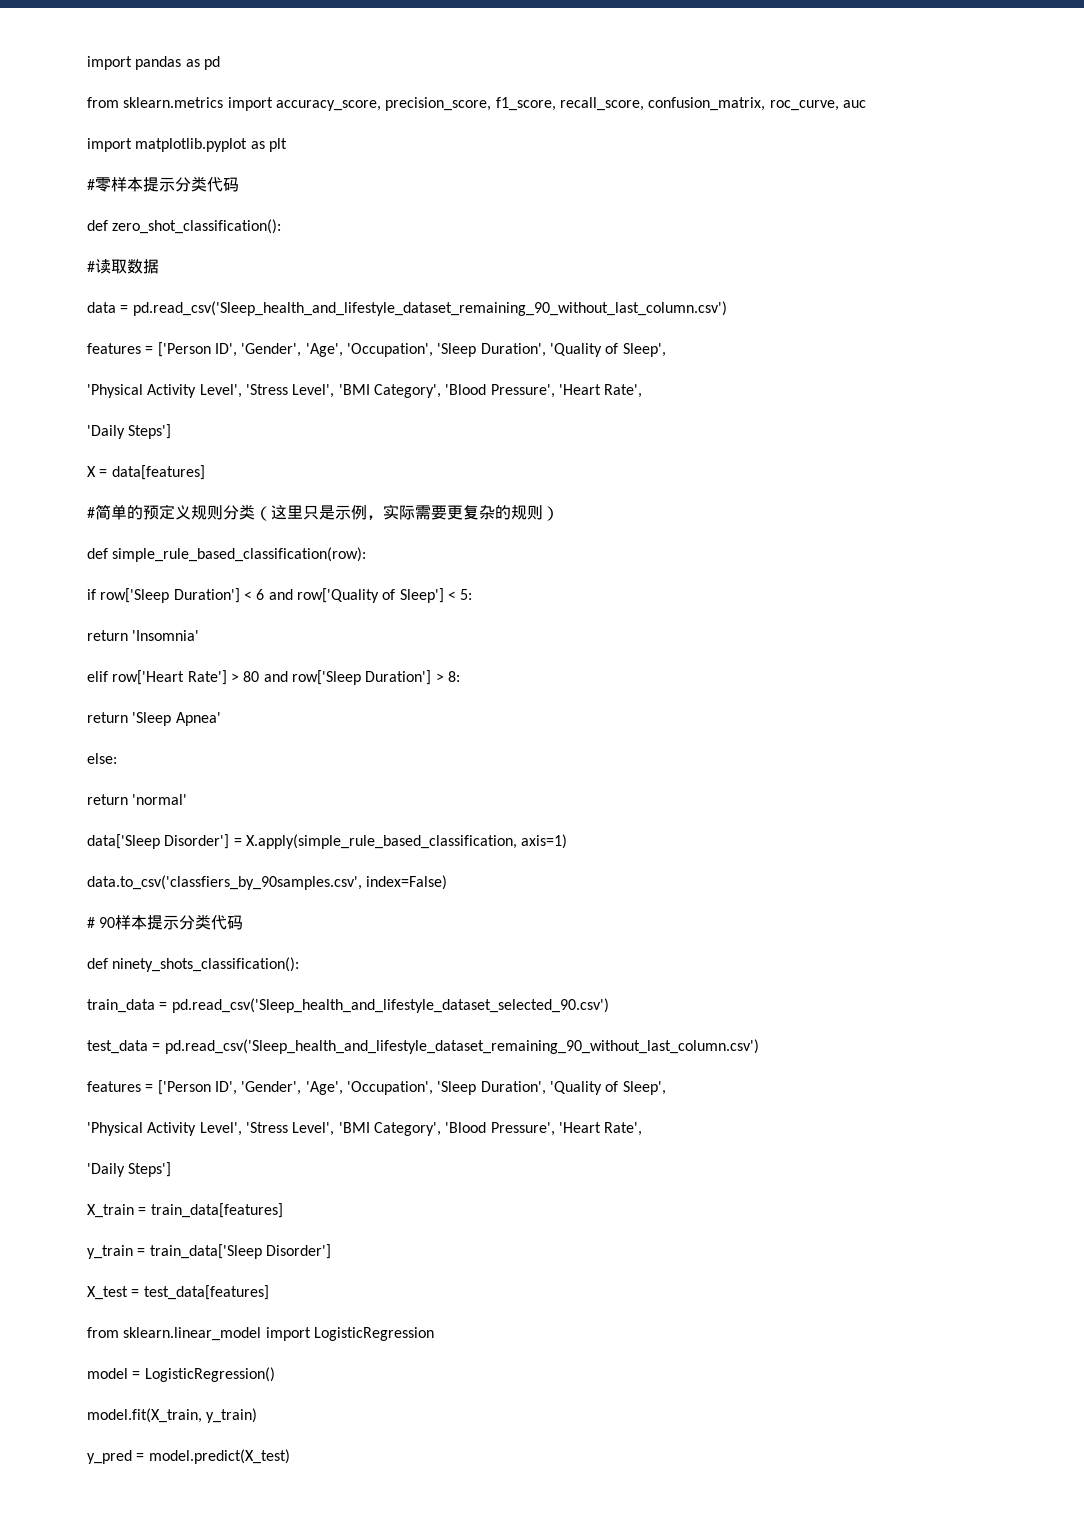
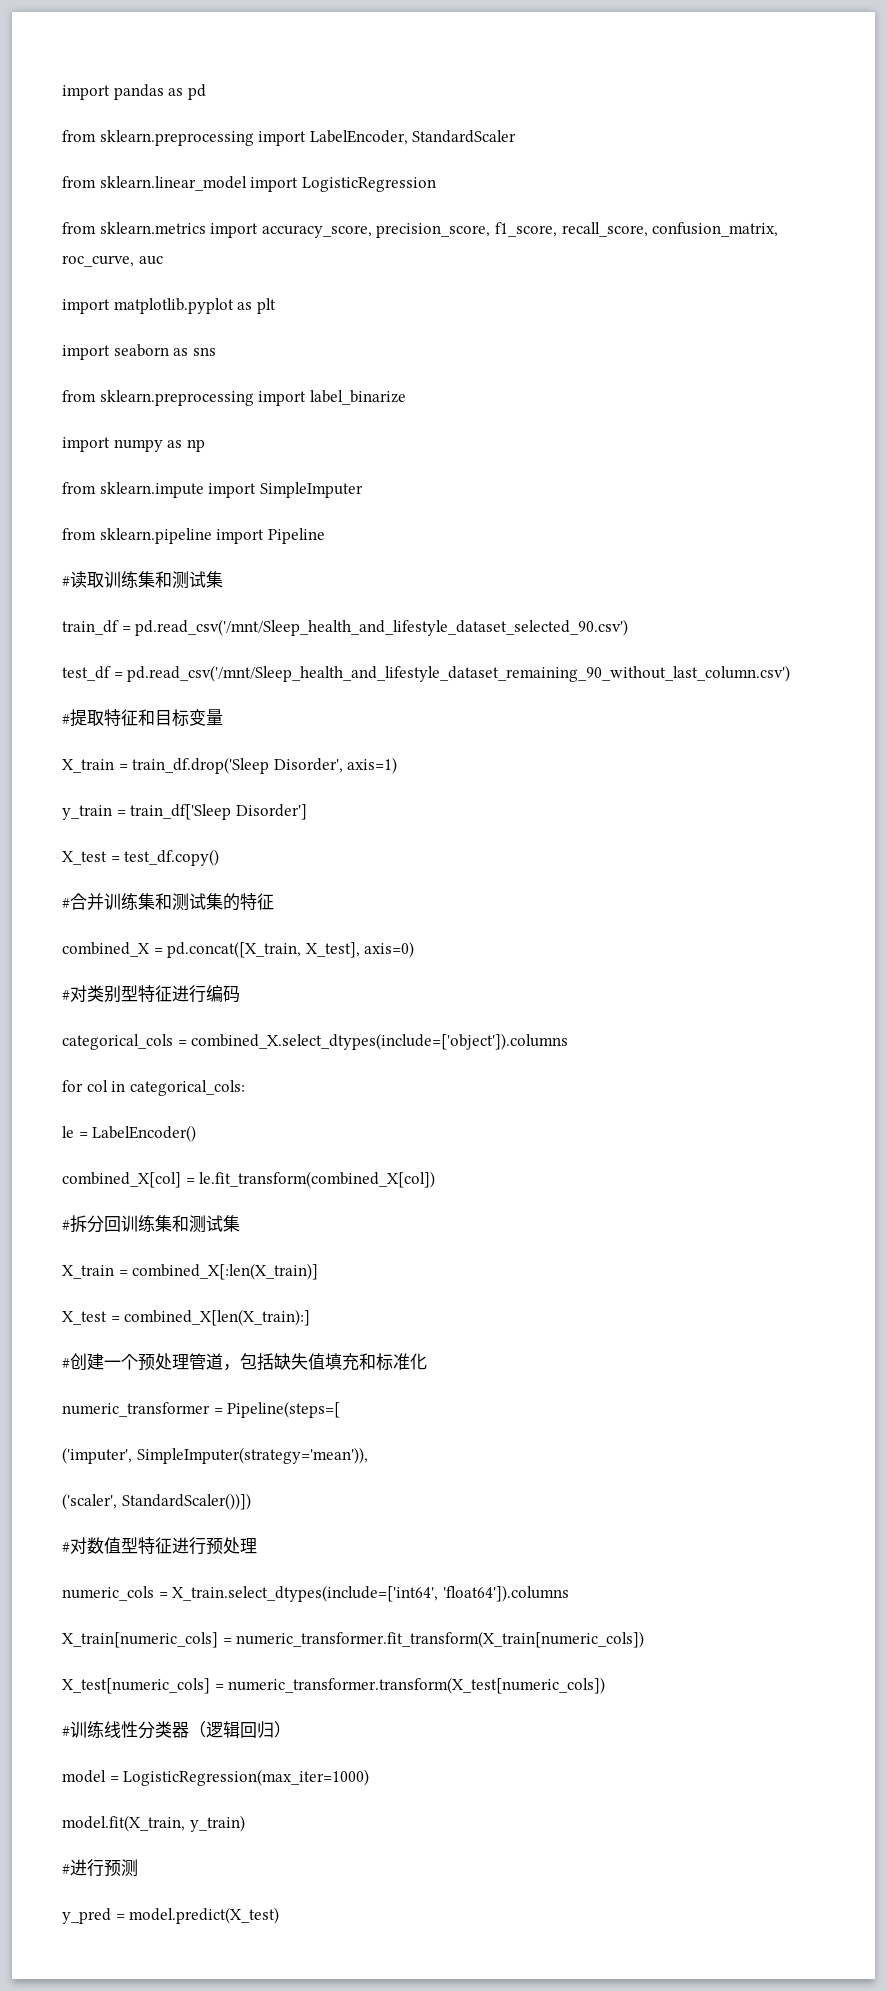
+ from sklearn.preprocessing import LabelEncoder, StandardScaler
+ from sklearn.linear_model import LogisticRegression
- #零样本提示分类代码
- def zero_shot_classification():
- #读取数据
- data = pd.read_csv('Sleep_health_and_lifestyle_dataset_remaining_90_without_last_column.csv')
- features = ['Person ID', 'Gender', 'Age', 'Occupation', 'Sleep Duration', 'Quality of Sleep',
- 'Physical Activity Level', 'Stress Level', 'BMI Category', 'Blood Pressure', 'Heart Rate',
- 'Daily Steps']
- X = data[features]
- #简单的预定义规则分类（这里只是示例，实际需要更复杂的规则）
- def simple_rule_based_classification(row):
- if row['Sleep Duration'] < 6 and row['Quality of Sleep'] < 5:
- return 'Insomnia'
- elif row['Heart Rate'] > 80 and row['Sleep Duration'] > 8:
- return 'Sleep Apnea'
- else:
- return 'normal'
- data['Sleep Disorder'] = X.apply(simple_rule_based_classification, axis=1)
- data.to_csv('classfiers_by_90samples.csv', index=False)
- # 90样本提示分类代码
- def ninety_shots_classification():
- train_data = pd.read_csv('Sleep_health_and_lifestyle_dataset_selected_90.csv')
- test_data = pd.read_csv('Sleep_health_and_lifestyle_dataset_remaining_90_without_last_column.csv')
- features = ['Person ID', 'Gender', 'Age', 'Occupation', 'Sleep Duration', 'Quality of Sleep',
- 'Physical Activity Level', 'Stress Level', 'BMI Category', 'Blood Pressure', 'Heart Rate',
- 'Daily Steps']
- X_train = train_data[features]
+ import seaborn as sns
+ from sklearn.preprocessing import label_binarize
+ import numpy as np
+ from sklearn.impute import SimpleImputer
+ from sklearn.pipeline import Pipeline
+ #读取训练集和测试集
+ train_df = pd.read_csv('/mnt/Sleep_health_and_lifestyle_dataset_selected_90.csv')
+ test_df = pd.read_csv('/mnt/Sleep_health_and_lifestyle_dataset_remaining_90_without_last_column.csv')
+ #提取特征和目标变量
+ X_train = train_df.drop('Sleep Disorder', axis=1)
- y_train = train_data['Sleep Disorder']
+ y_train = train_df['Sleep Disorder']
- X_test = test_data[features]
- from sklearn.linear_model import LogisticRegression
+ X_test = test_df.copy()
+ #合并训练集和测试集的特征
+ combined_X = pd.concat([X_train, X_test], axis=0)
+ #对类别型特征进行编码
+ categorical_cols = combined_X.select_dtypes(include=['object']).columns
+ for col in categorical_cols:
+ le = LabelEncoder()
+ combined_X[col] = le.fit_transform(combined_X[col])
+ #拆分回训练集和测试集
+ X_train = combined_X[:len(X_train)]
+ X_test = combined_X[len(X_train):]
+ #创建一个预处理管道，包括缺失值填充和标准化
+ numeric_transformer = Pipeline(steps=[
+ ('imputer', SimpleImputer(strategy='mean')),
+ ('scaler', StandardScaler())])
+ #对数值型特征进行预处理
+ numeric_cols = X_train.select_dtypes(include=['int64', 'float64']).columns
+ X_train[numeric_cols] = numeric_transformer.fit_transform(X_train[numeric_cols])
+ X_test[numeric_cols] = numeric_transformer.transform(X_test[numeric_cols])
+ #训练线性分类器（逻辑回归）
- model = LogisticRegression()
+ model = LogisticRegression(max_iter=1000)
+ #进行预测

